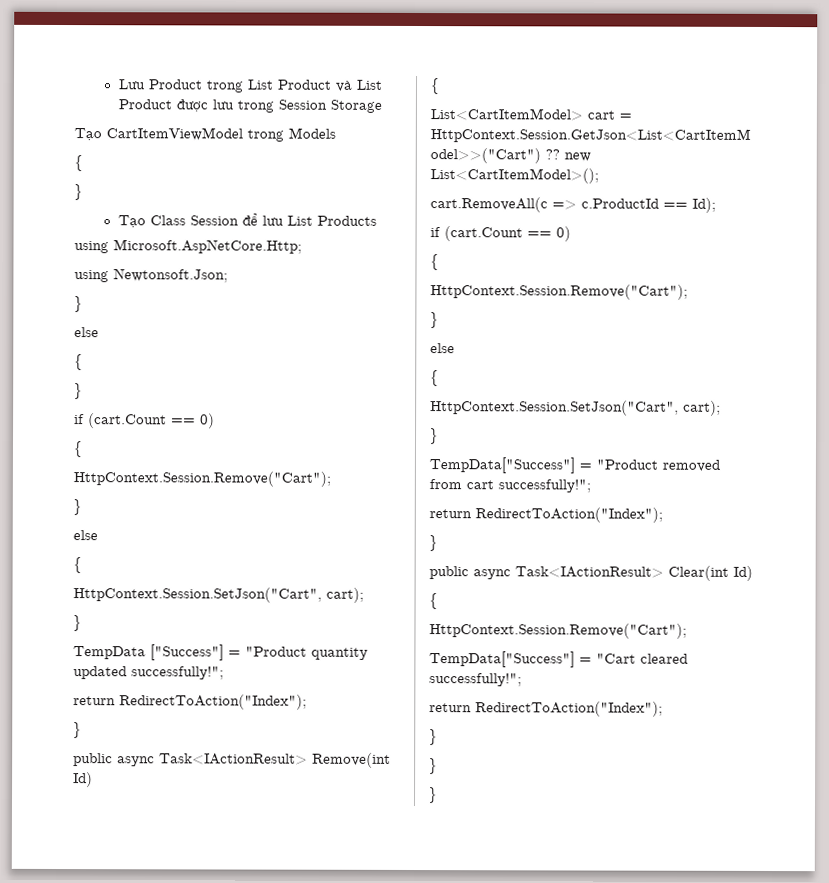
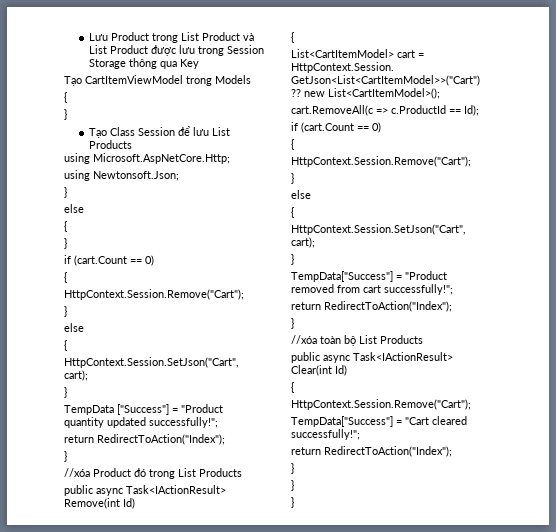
- Lưu Product trong List Product và List Product được lưu trong Session Storage
+ Lưu Product trong List Product và List Product được lưu trong Session Storage thông qua Key
+ //xóa Product đó trong List Products
+ //xóa toàn bộ List Products

